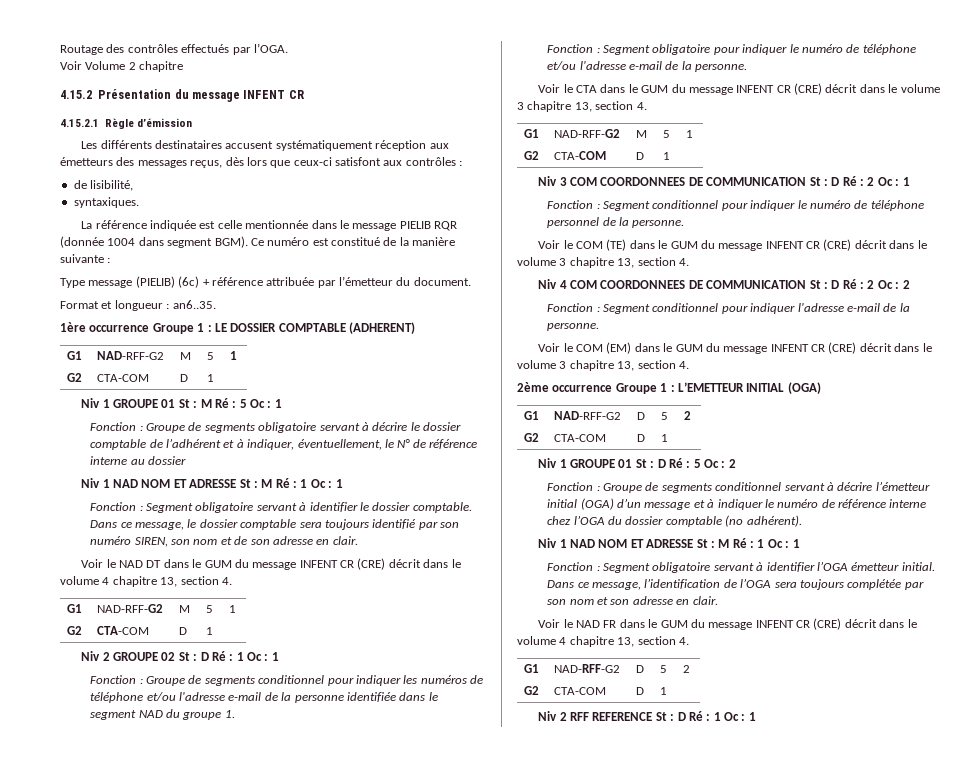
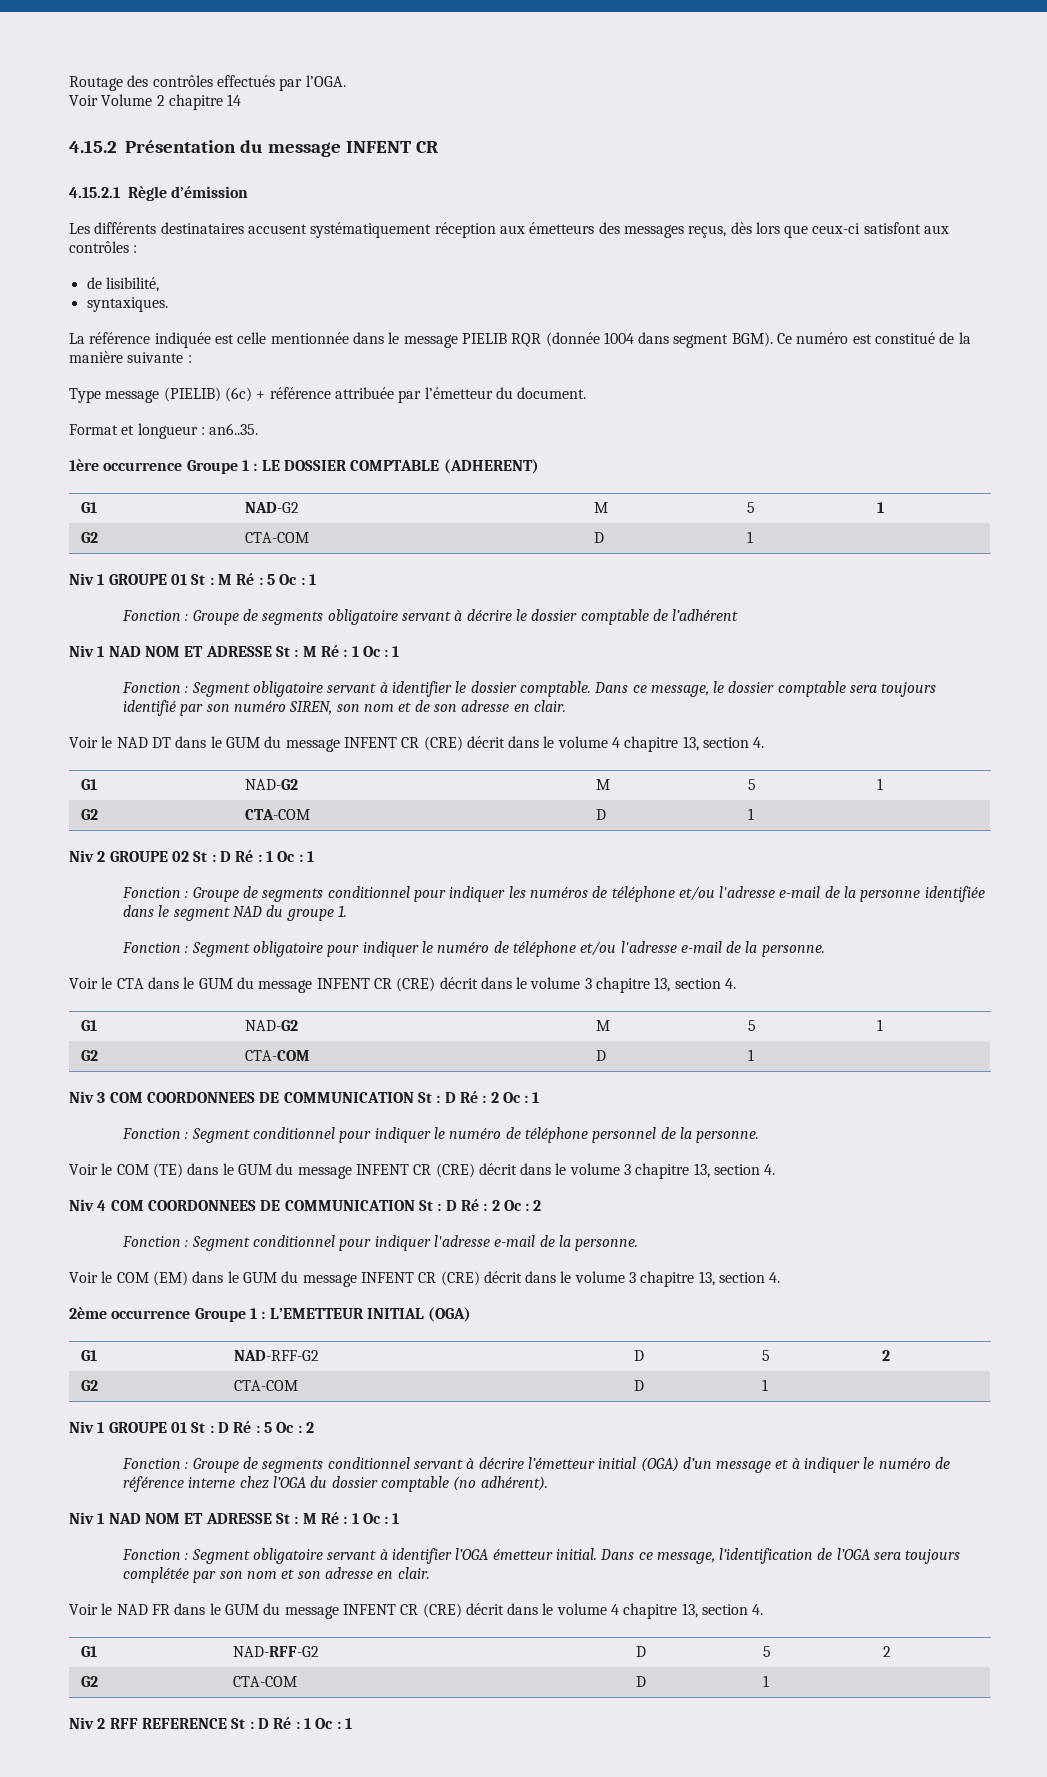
- Voir Volume 2 chapitre
+ Voir Volume 2 chapitre 14
  1ère occurrence Groupe 1 : LE DOSSIER COMPTABLE (ADHERENT)
- G1 | NAD-RFF-G2 | M | 5 | 1
+ G1 | NAD-G2 | M | 5 | 1
- Fonction : Groupe de segments obligatoire servant à décrire le dossier comptable de l’adhérent et à indiquer, éventuellement, le N° de référence interne au dossier
+ Fonction : Groupe de segments obligatoire servant à décrire le dossier comptable de l’adhérent
  Voir le NAD DT dans le GUM du message INFENT CR (CRE) décrit dans le volume 4 chapitre 13, section 4.
- G1 | NAD-RFF-G2 | M | 5 | 1
+ G1 | NAD-G2 | M | 5 | 1
  Voir le CTA dans le GUM du message INFENT CR (CRE) décrit dans le volume 3 chapitre 13, section 4.
- G1 | NAD-RFF-G2 | M | 5 | 1
+ G1 | NAD-G2 | M | 5 | 1

